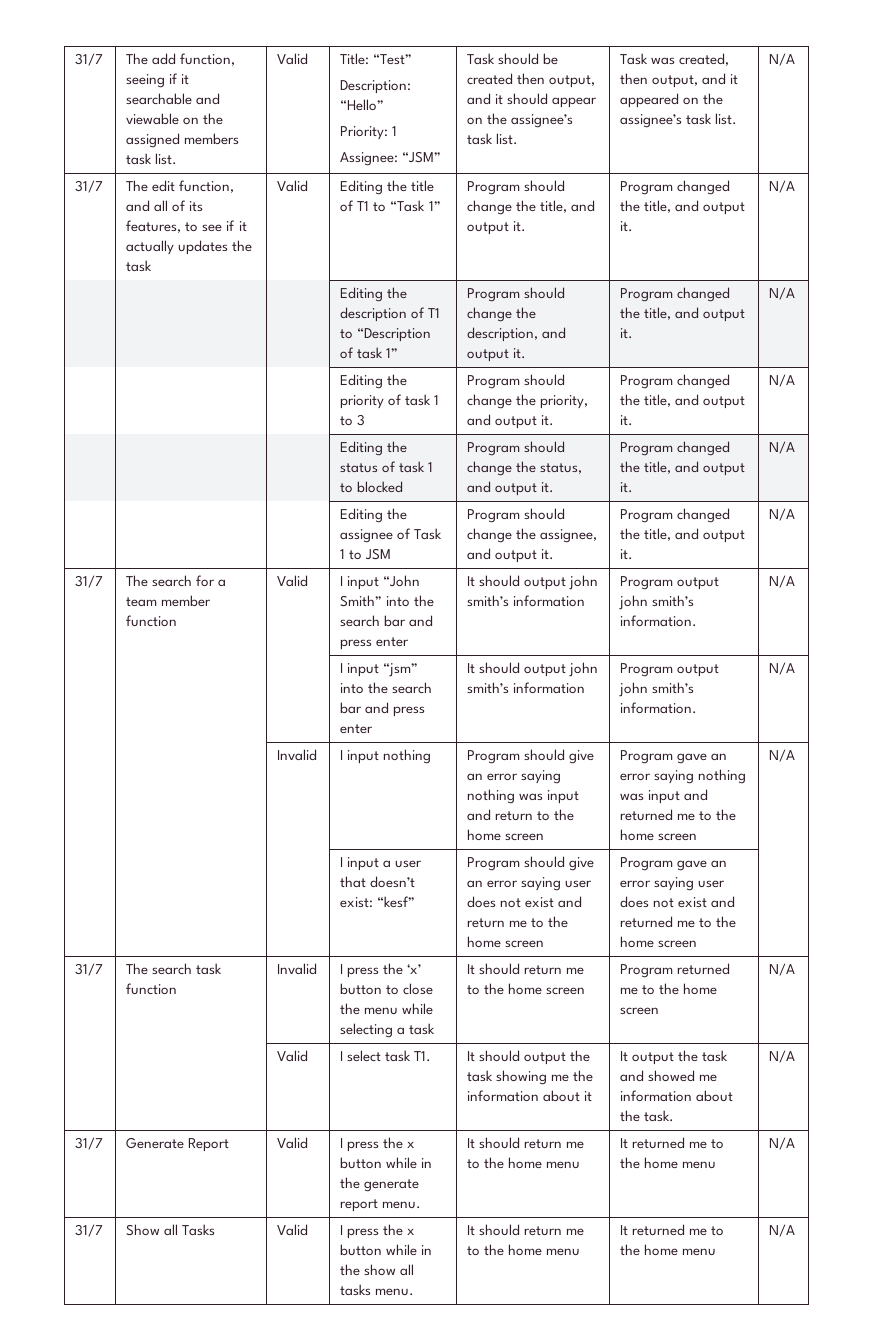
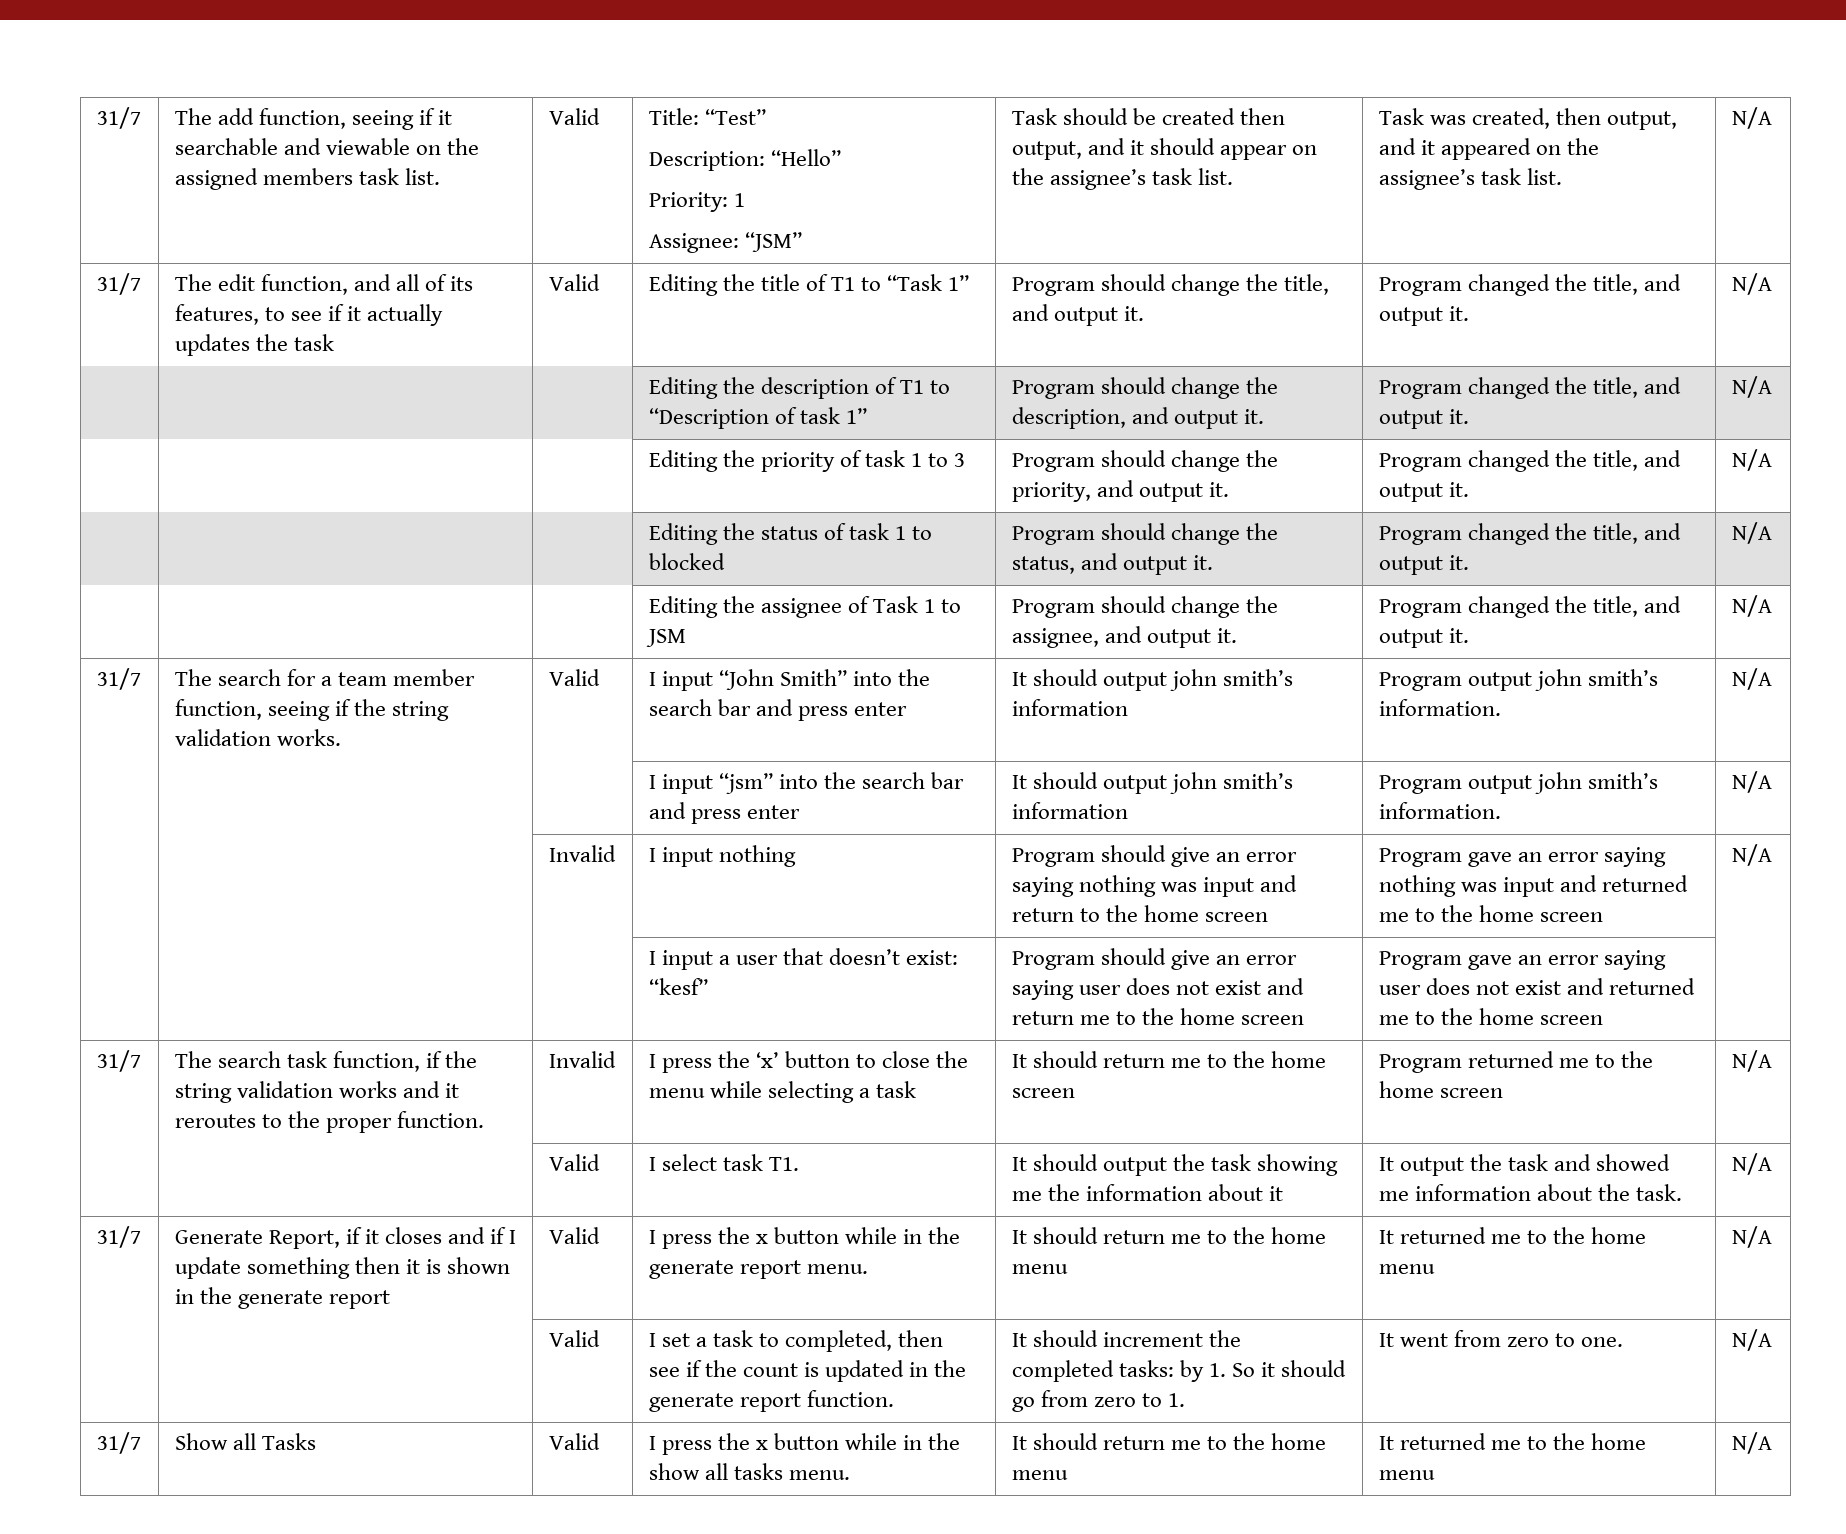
- 31/7 | The search for a team member function | Valid | I input “John Smith” into the search bar and press enter | It should output john smith’s information | Program output john smith’s information. | N/A
+ 31/7 | The search for a team member function, seeing if the string validation works. | Valid | I input “John Smith” into the search bar and press enter | It should output john smith’s information | Program output john smith’s information. | N/A
- The search task function
+ The search task function, if the string validation works and it reroutes to the proper function.
- Generate Report
+ Generate Report, if it closes and if I update something then it is shown in the generate report
+ Valid | I set a task to completed, then see if the count is updated in the generate report function. | It should increment the completed tasks: by 1. So it should go from zero to 1. | It went from zero to one. | N/A

